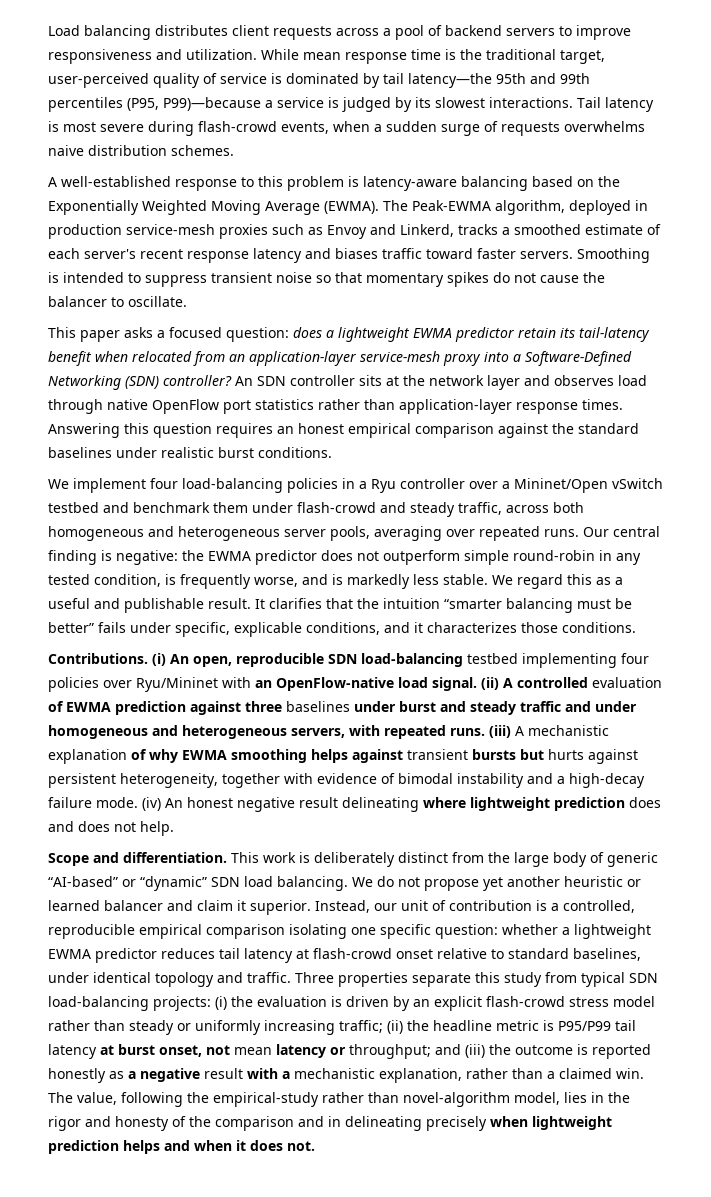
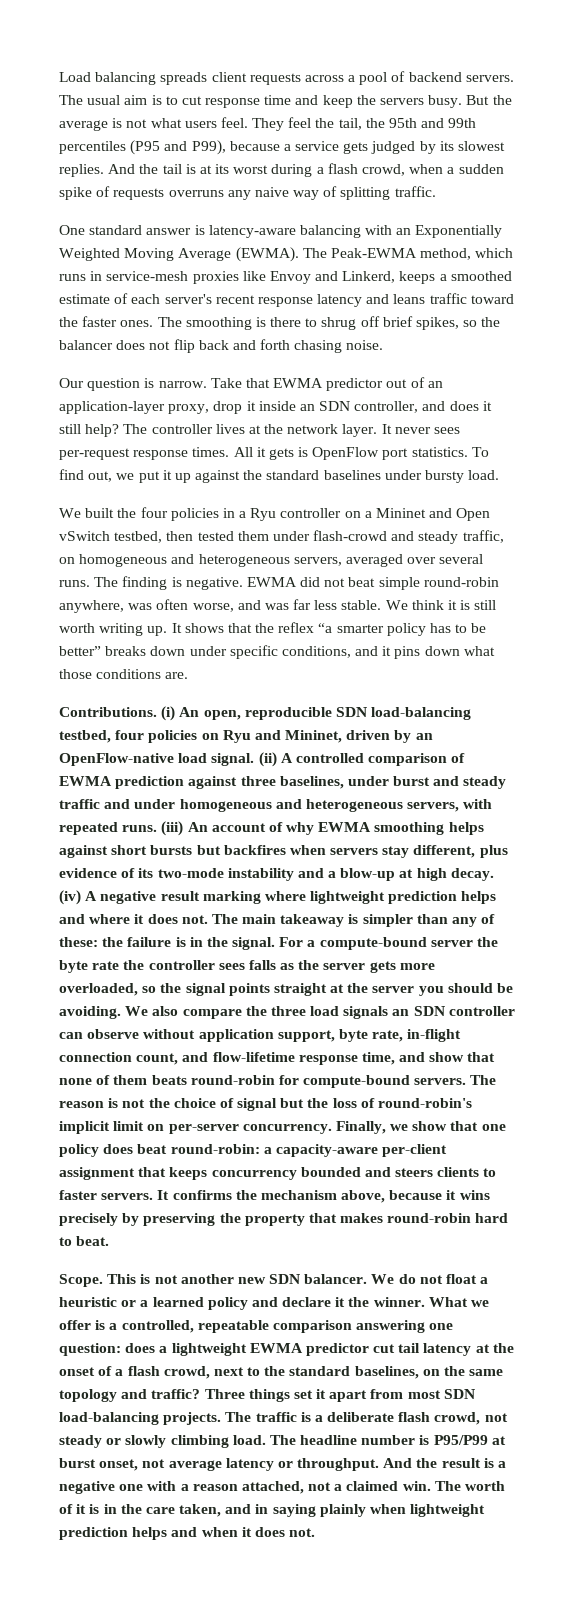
- Load balancing distributes client requests across a pool of backend servers to improve responsiveness and utilization. While mean response time is the traditional target, user-perceived quality of service is dominated by tail latency—the 95th and 99th percentiles (P95, P99)—because a service is judged by its slowest interactions. Tail latency is most severe during flash-crowd events, when a sudden surge of requests overwhelms naive distribution schemes.
- A well-established response to this problem is latency-aware balancing based on the Exponentially Weighted Moving Average (EWMA).
+ Load balancing spreads client requests across a pool of backend servers. The usual aim is to cut response time and keep the servers busy. But the average is not what users feel. They feel the tail, the 95th and 99th percentiles (P95 and P99), because a service gets judged by its slowest replies. And the tail is at its worst during a flash crowd, when a sudden spike of requests overruns any naive way of splitting traffic.
+ One standard answer is latency-aware balancing with an Exponentially Weighted Moving Average (EWMA).
- The Peak-EWMA algorithm, deployed in production service-mesh proxies such as Envoy and Linkerd, tracks a smoothed estimate of each server's recent response latency and biases traffic toward faster servers. Smoothing is intended to suppress transient noise so that momentary spikes do not cause the balancer to oscillate.
- This paper asks a focused question: does a lightweight EWMA predictor retain its tail-latency benefit when relocated from an application-layer service-mesh proxy into a Software-Defined Networking (SDN) controller? An SDN controller sits at the network layer and observes load through native OpenFlow port statistics rather than application-layer response times. Answering this question requires an honest empirical comparison against the standard baselines under realistic burst conditions.
- We implement four load-balancing policies in a Ryu controller over a Mininet/Open vSwitch testbed and benchmark them under flash-crowd and steady traffic, across both homogeneous and heterogeneous server pools, averaging over repeated runs. Our central finding is negative: the EWMA predictor does not outperform simple round-robin in any tested condition, is frequently worse, and is markedly less stable. We regard this as a useful and publishable result. It clarifies that the intuition “smarter balancing must be better” fails under specific, explicable conditions, and it characterizes those conditions.
+ The Peak-EWMA method, which runs in service-mesh proxies like Envoy and Linkerd, keeps a smoothed estimate of each server's recent response latency and leans traffic toward the faster ones. The smoothing is there to shrug off brief spikes, so the balancer does not flip back and forth chasing noise.
+ Our question is narrow. Take that EWMA predictor out of an application-layer proxy, drop it inside an SDN controller, and does it still help? The controller lives at the network layer. It never sees per-request response times. All it gets is OpenFlow port statistics. To find out, we put it up against the standard baselines under bursty load.
+ We built the four policies in a Ryu controller on a Mininet and Open vSwitch testbed, then tested them under flash-crowd and steady traffic, on homogeneous and heterogeneous servers, averaged over several runs. The finding is negative. EWMA did not beat simple round-robin anywhere, was often worse, and was far less stable. We think it is still worth writing up. It shows that the reflex “a smarter policy has to be better” breaks down under specific conditions, and it pins down what those conditions are.
- (i) An open, reproducible SDN load-balancing testbed implementing four policies over Ryu/Mininet with an OpenFlow-native load signal.
+ (i) An open, reproducible SDN load-balancing testbed, four policies on Ryu and Mininet, driven by an OpenFlow-native load signal.
- (ii) A controlled evaluation of EWMA prediction against three baselines under burst and steady traffic and under homogeneous and heterogeneous servers, with repeated runs.
+ (ii) A controlled comparison of EWMA prediction against three baselines, under burst and steady traffic and under homogeneous and heterogeneous servers, with repeated runs.
- (iii) A mechanistic explanation of why EWMA smoothing helps against transient bursts but hurts against persistent heterogeneity, together with evidence of bimodal instability and a high-decay failure mode. (iv) An honest negative result delineating where lightweight prediction does and does not help.
- Scope and differentiation. This work is deliberately distinct from the large body of generic “AI-based” or “dynamic” SDN load balancing. We do not propose yet another heuristic or learned balancer and claim it superior. Instead, our unit of contribution is a controlled, reproducible empirical comparison isolating one specific question: whether a lightweight EWMA predictor reduces tail latency at flash-crowd onset relative to standard baselines, under identical topology and traffic. Three properties separate this study from typical SDN load-balancing projects: (i) the evaluation is driven by an explicit flash-crowd stress model rather than steady or uniformly increasing traffic; (ii) the headline metric is P95/P99 tail latency at burst onset, not mean latency or throughput; and (iii) the outcome is reported honestly as a negative result with a mechanistic explanation, rather than a claimed win. The value, following the empirical-study rather than novel-algorithm model, lies in the rigor and honesty of the comparison and in delineating precisely when lightweight prediction helps and when it does not.
+ (iii) An account of why EWMA smoothing helps against short bursts but backfires when servers stay different, plus evidence of its two-mode instability and a blow-up at high decay. (iv) A negative result marking where lightweight prediction helps and where it does not. The main takeaway is simpler than any of these: the failure is in the signal. For a compute-bound server the byte rate the controller sees falls as the server gets more overloaded, so the signal points straight at the server you should be avoiding. We also compare the three load signals an SDN controller can observe without application support, byte rate, in-flight connection count, and flow-lifetime response time, and show that none of them beats round-robin for compute-bound servers. The reason is not the choice of signal but the loss of round-robin's implicit limit on per-server concurrency. Finally, we show that one policy does beat round-robin: a capacity-aware per-client assignment that keeps concurrency bounded and steers clients to faster servers. It confirms the mechanism above, because it wins precisely by preserving the property that makes round-robin hard to beat.
+ Scope. This is not another new SDN balancer. We do not float a heuristic or a learned policy and declare it the winner. What we offer is a controlled, repeatable comparison answering one question: does a lightweight EWMA predictor cut tail latency at the onset of a flash crowd, next to the standard baselines, on the same topology and traffic? Three things set it apart from most SDN load-balancing projects. The traffic is a deliberate flash crowd, not steady or slowly climbing load. The headline number is P95/P99 at burst onset, not average latency or throughput. And the result is a negative one with a reason attached, not a claimed win. The worth of it is in the care taken, and in saying plainly when lightweight prediction helps and when it does not.

